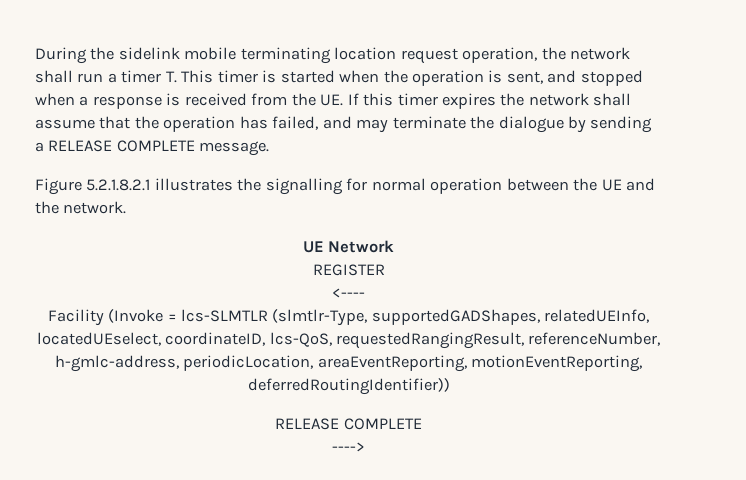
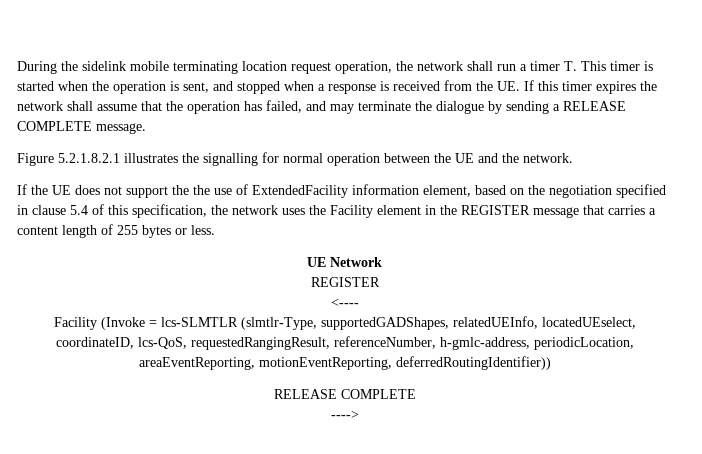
+ If the UE does not support the the use of ExtendedFacility information element, based on the negotiation specified in clause 5.4 of this specification, the network uses the Facility element in the REGISTER message that carries a content length of 255 bytes or less.

